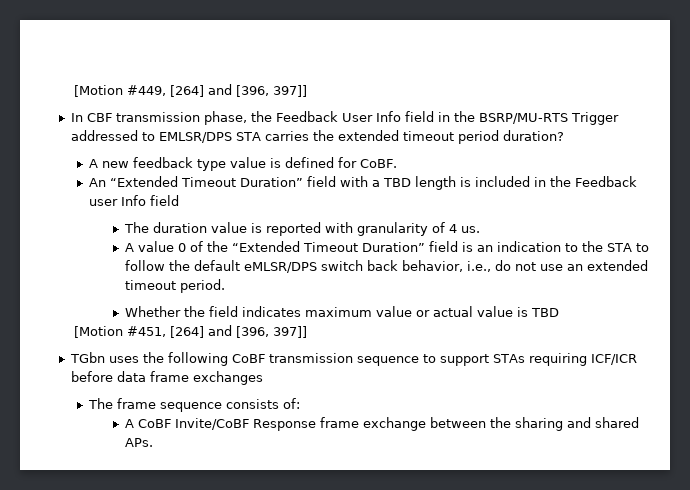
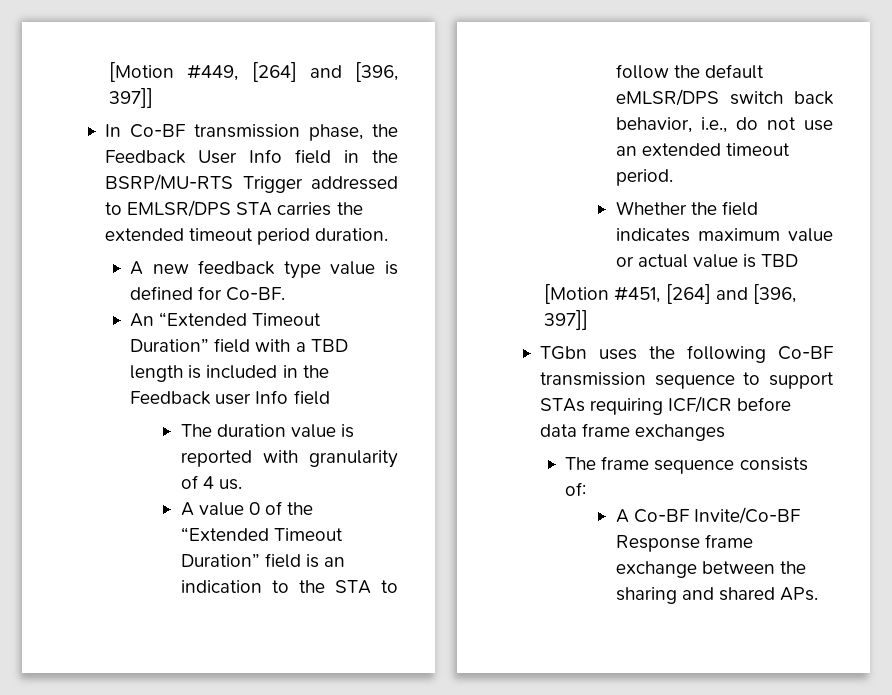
- In CBF transmission phase, the Feedback User Info field in the BSRP/MU-RTS Trigger addressed to EMLSR/DPS STA carries the extended timeout period duration?
+ In Co-BF transmission phase, the Feedback User Info field in the BSRP/MU-RTS Trigger addressed to EMLSR/DPS STA carries the extended timeout period duration.
- A new feedback type value is defined for CoBF.
+ A new feedback type value is defined for Co-BF.
- TGbn uses the following CoBF transmission sequence to support STAs requiring ICF/ICR before data frame exchanges
+ TGbn uses the following Co-BF transmission sequence to support STAs requiring ICF/ICR before data frame exchanges
- A CoBF Invite/CoBF Response frame exchange between the sharing and shared APs.
+ A Co-BF Invite/Co-BF Response frame exchange between the sharing and shared APs.

